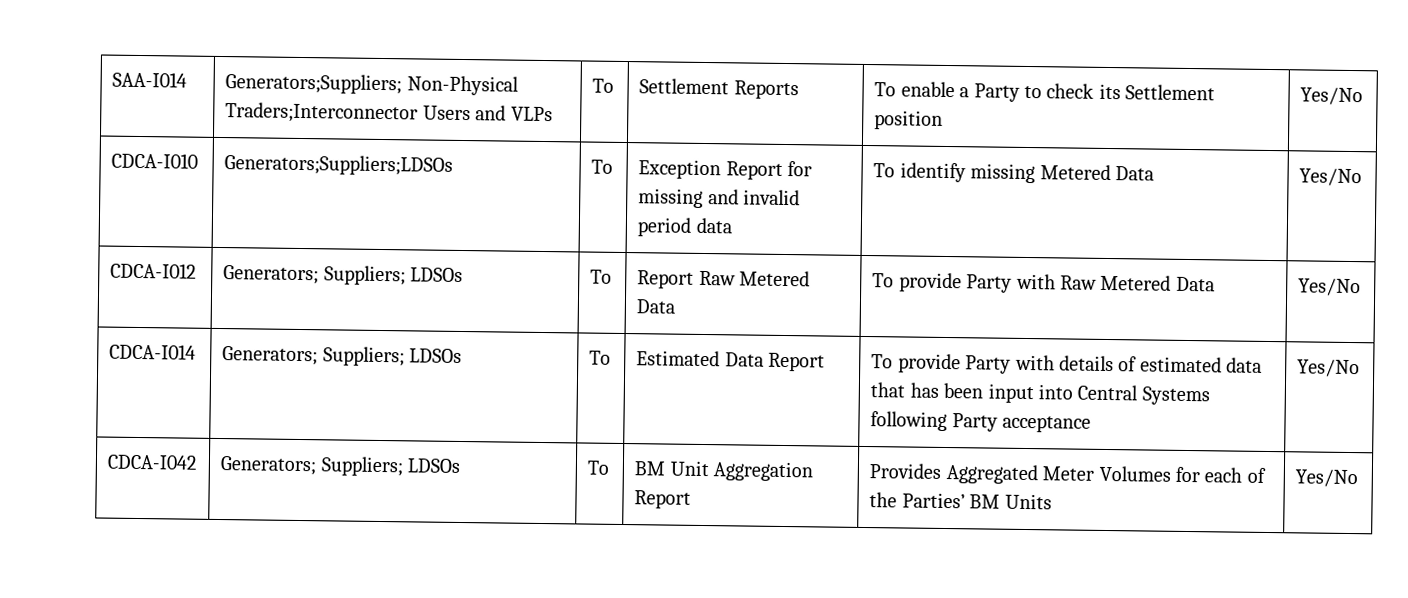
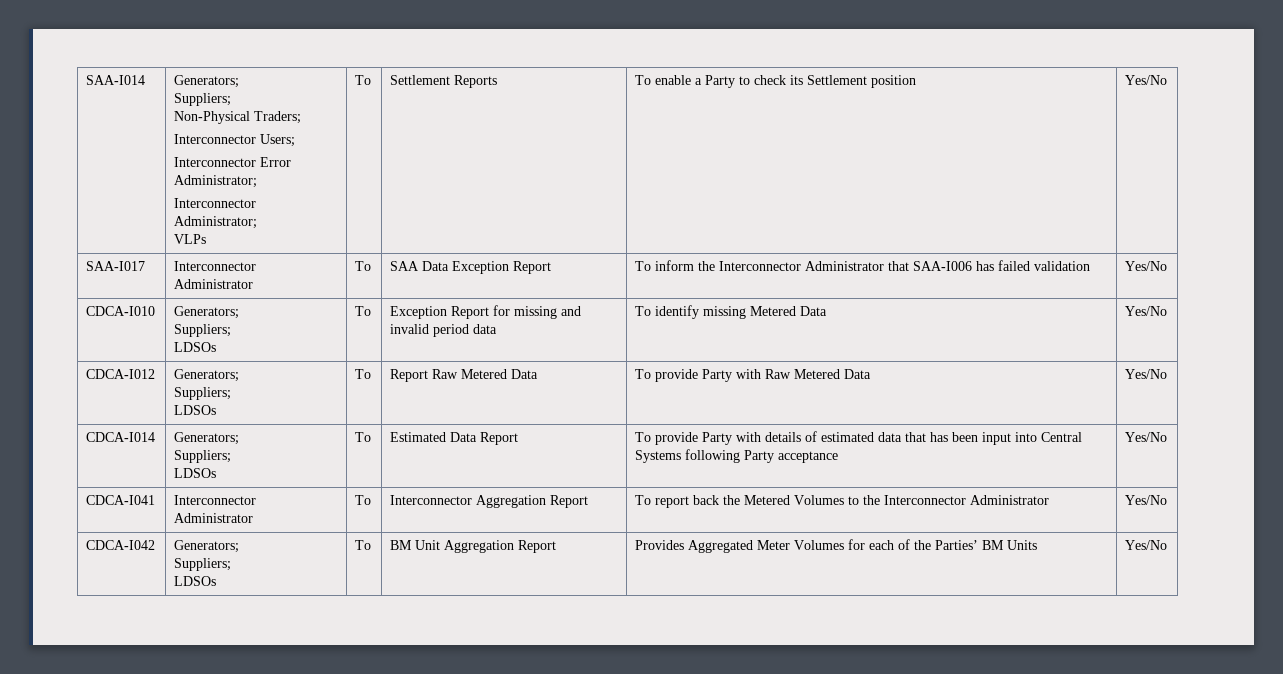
- SAA-I014 | Generators;Suppliers; Non-Physical Traders;Interconnector Users and VLPs | To | Settlement Reports | To enable a Party to check its Settlement position | Yes/No
+ SAA-I014 | Generators;
+ Suppliers;
+ Non-Physical Traders;
+ Interconnector Users;
+ Interconnector Error Administrator;
+ Interconnector Administrator;
+ VLPs | To | Settlement Reports | To enable a Party to check its Settlement position | Yes/No
- CDCA-I010 | Generators;Suppliers;LDSOs | To | Exception Report for missing and invalid period data | To identify missing Metered Data | Yes/No
+ SAA-I017 | Interconnector Administrator | To | SAA Data Exception Report | To inform the Interconnector Administrator that SAA-I006 has failed validation | Yes/No
+ CDCA-I010 | Generators;
+ Suppliers;
+ LDSOs | To | Exception Report for missing and invalid period data | To identify missing Metered Data | Yes/No
- CDCA-I012 | Generators; Suppliers; LDSOs | To | Report Raw Metered Data | To provide Party with Raw Metered Data | Yes/No
+ CDCA-I012 | Generators;
+ Suppliers;
+ LDSOs | To | Report Raw Metered Data | To provide Party with Raw Metered Data | Yes/No
- CDCA-I014 | Generators; Suppliers; LDSOs | To | Estimated Data Report | To provide Party with details of estimated data that has been input into Central Systems following Party acceptance | Yes/No
+ CDCA-I014 | Generators;
+ Suppliers;
+ LDSOs | To | Estimated Data Report | To provide Party with details of estimated data that has been input into Central Systems following Party acceptance | Yes/No
+ CDCA-I041 | Interconnector Administrator | To | Interconnector Aggregation Report | To report back the Metered Volumes to the Interconnector Administrator | Yes/No
- CDCA-I042 | Generators; Suppliers; LDSOs | To | BM Unit Aggregation Report | Provides Aggregated Meter Volumes for each of the Parties’ BM Units | Yes/No
+ CDCA-I042 | Generators;
+ Suppliers;
+ LDSOs | To | BM Unit Aggregation Report | Provides Aggregated Meter Volumes for each of the Parties’ BM Units | Yes/No

